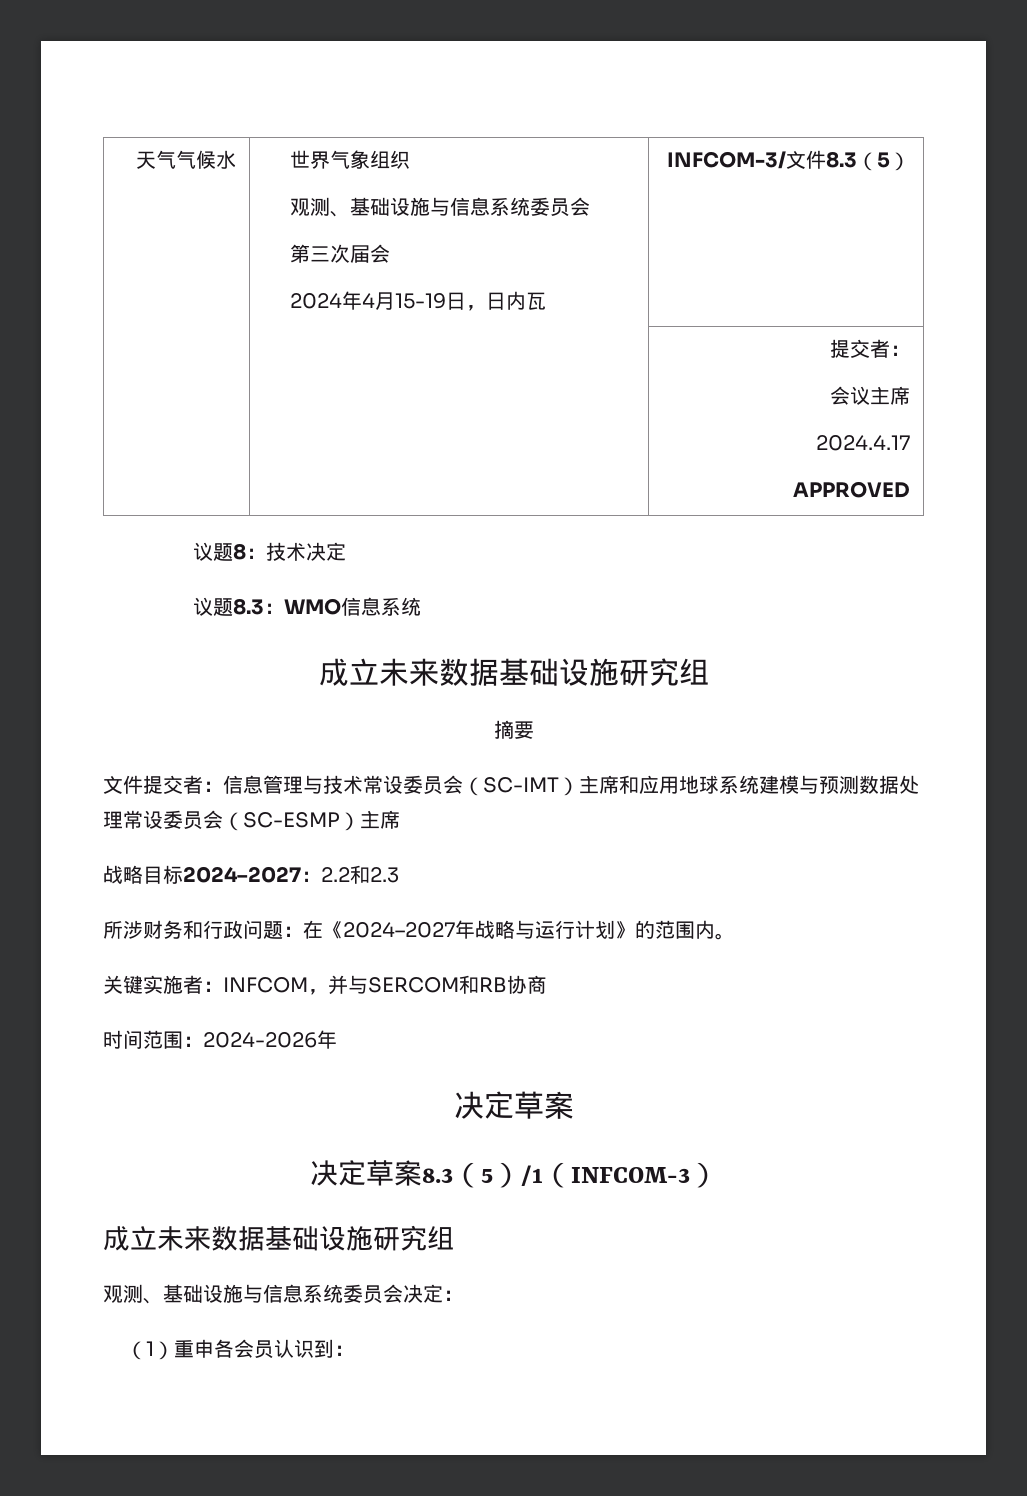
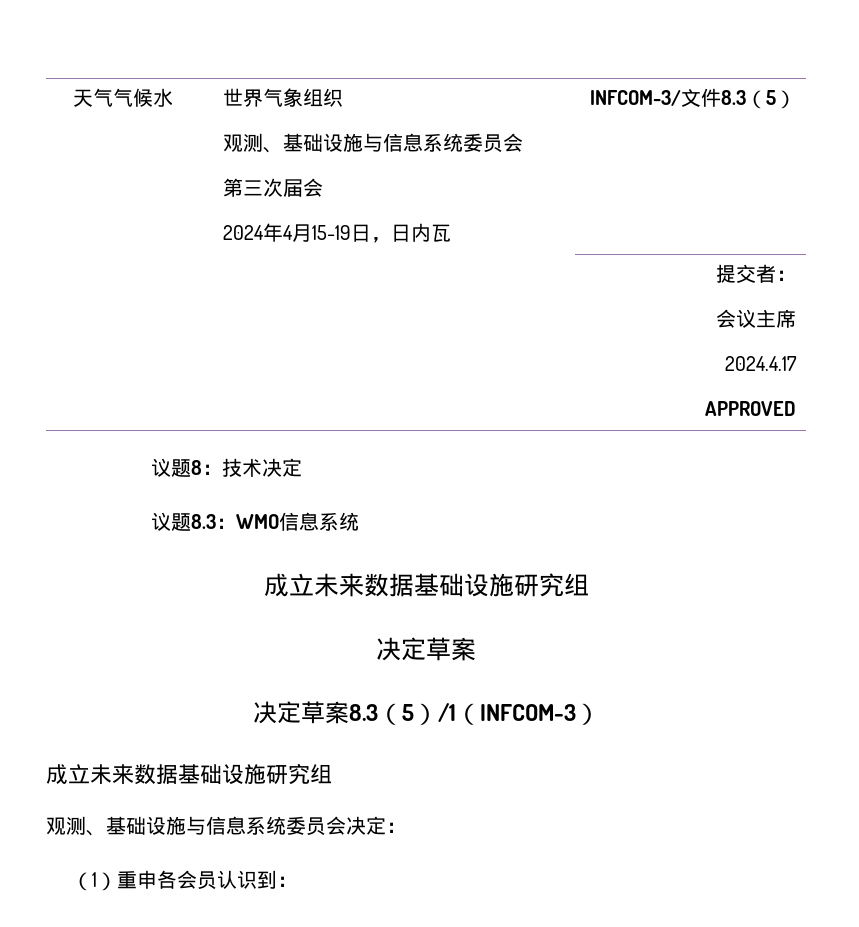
- 摘要
- 文件提交者：信息管理与技术常设委员会（SC-IMT）主席和应用地球系统建模与预测数据处理常设委员会（SC-ESMP）主席
- 战略目标2024–2027：2.2和2.3
- 所涉财务和行政问题：在《2024–2027年战略与运行计划》的范围内。
- 关键实施者：INFCOM，并与SERCOM和RB协商
- 时间范围：2024-2026年

